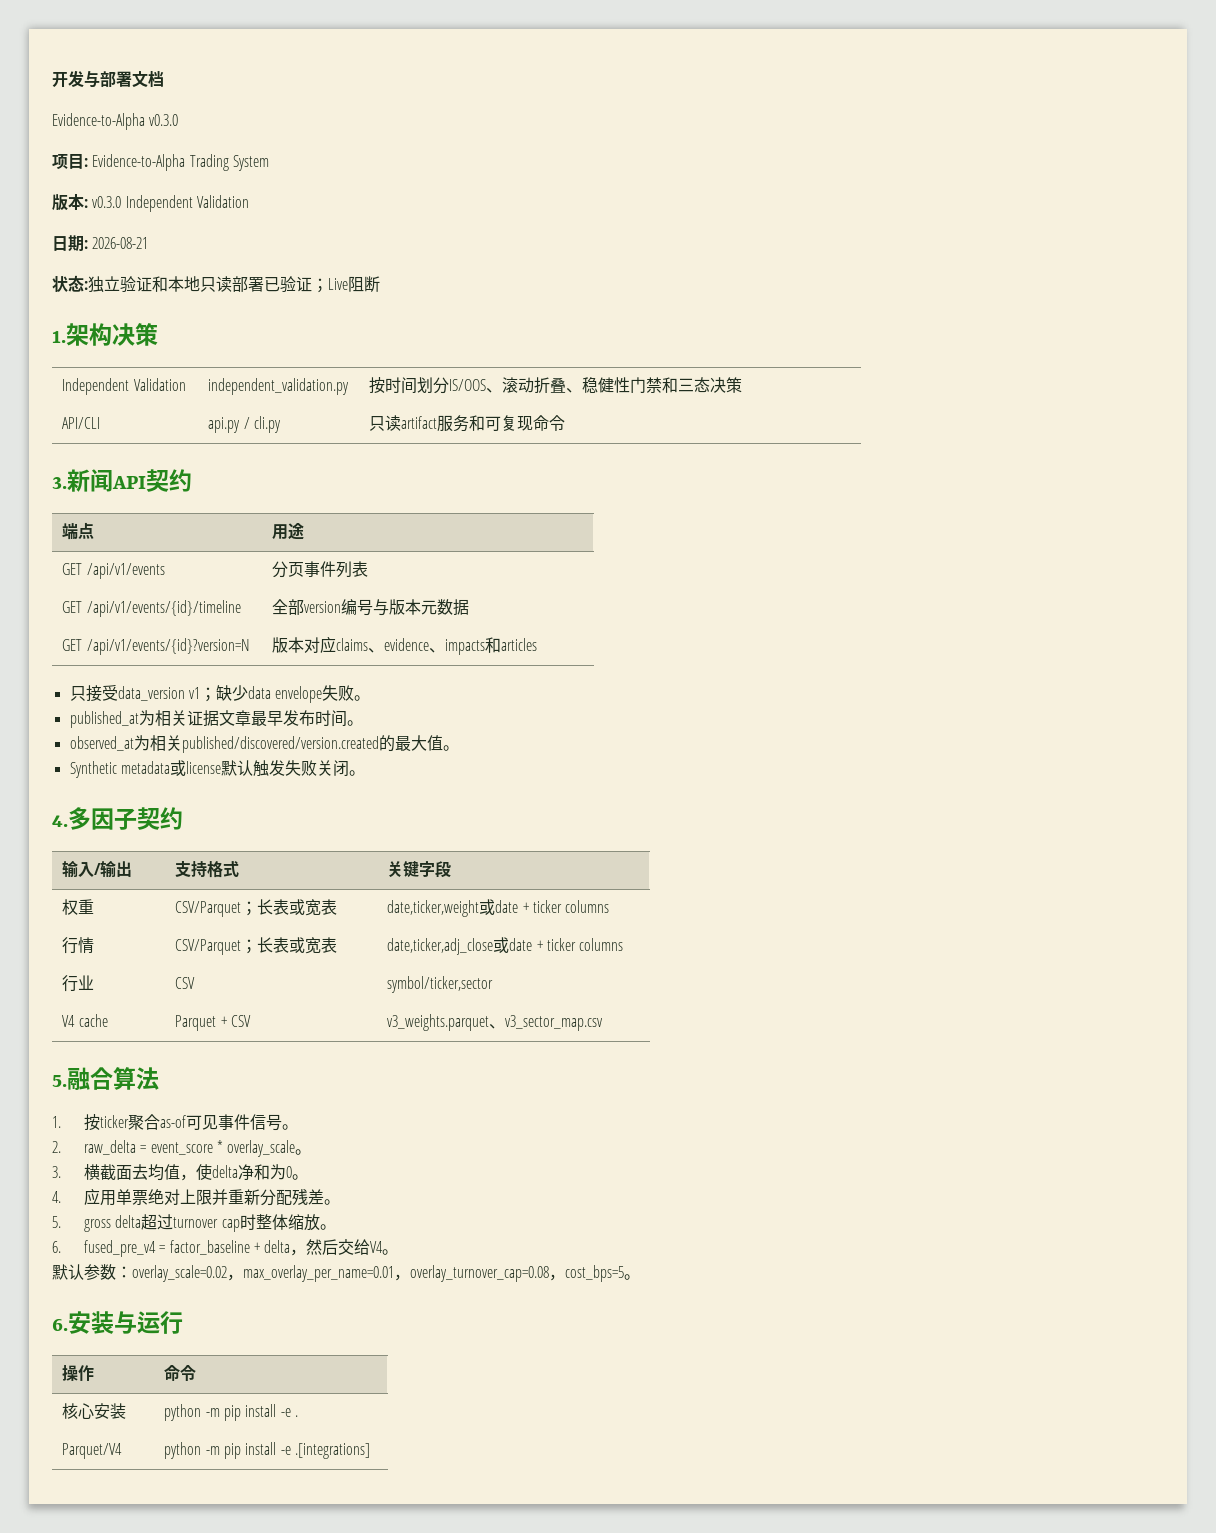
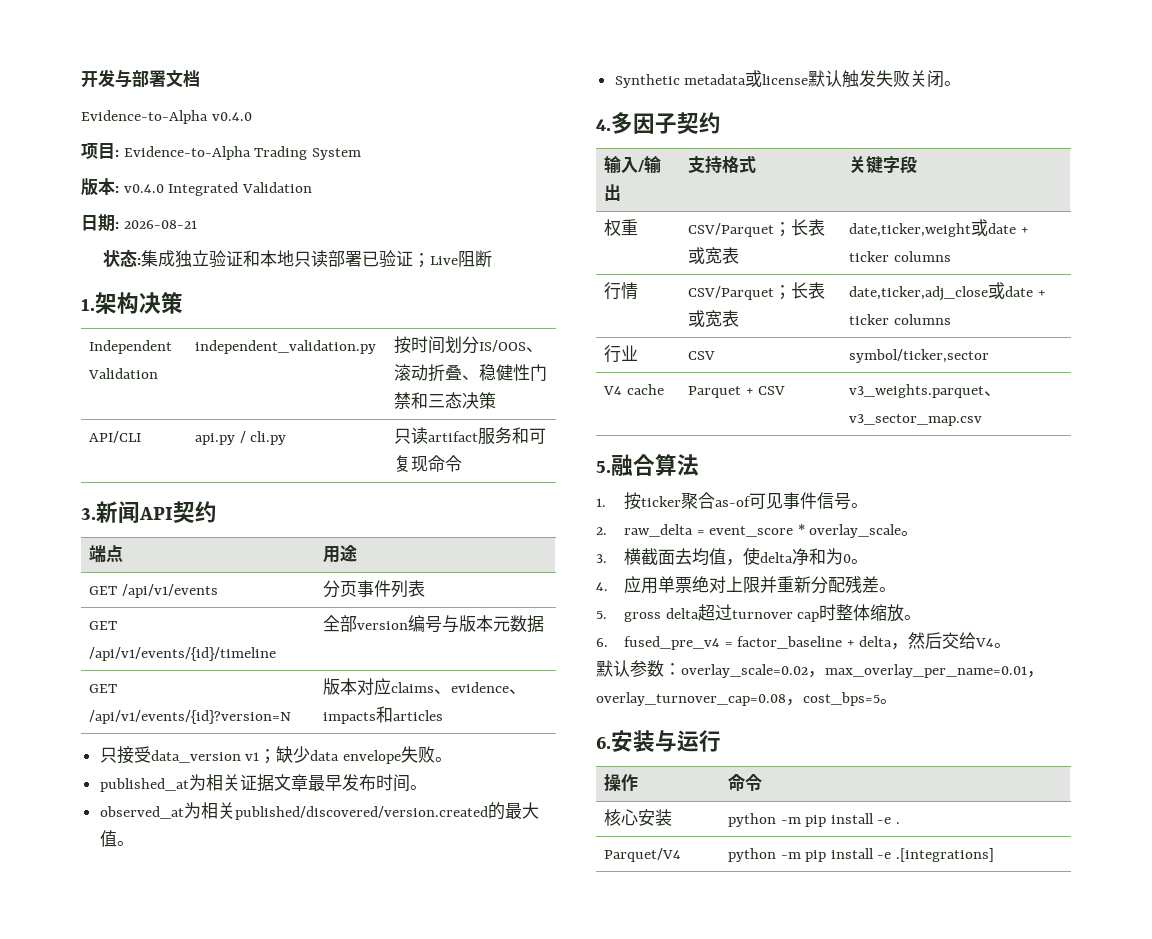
- Evidence-to-Alpha v0.3.0
+ Evidence-to-Alpha v0.4.0
- 版本: v0.3.0 Independent Validation
+ 版本: v0.4.0 Integrated Validation
- 状态:独立验证和本地只读部署已验证；Live阻断
+ 状态:集成独立验证和本地只读部署已验证；Live阻断

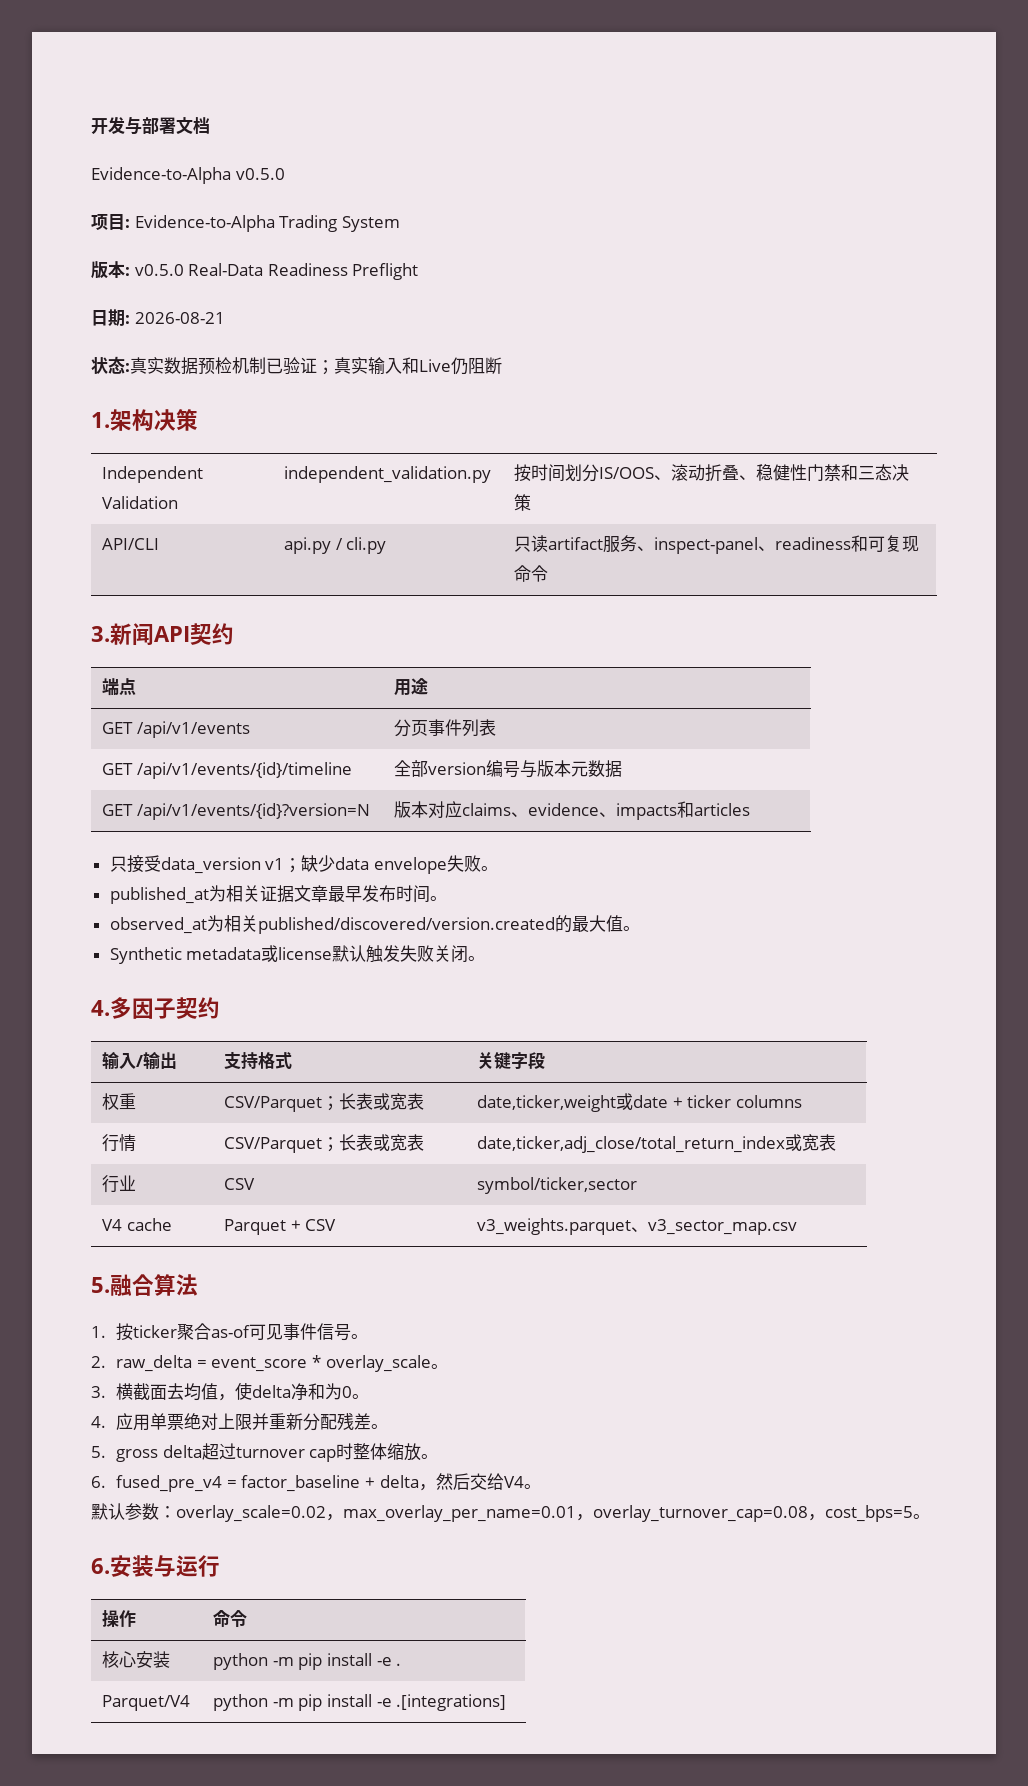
- Evidence-to-Alpha v0.4.0
+ Evidence-to-Alpha v0.5.0
- 版本: v0.4.0 Integrated Validation
+ 版本: v0.5.0 Real-Data Readiness Preflight
- 状态:集成独立验证和本地只读部署已验证；Live阻断
+ 状态:真实数据预检机制已验证；真实输入和Live仍阻断
- API/CLI | api.py / cli.py | 只读artifact服务和可复现命令
+ API/CLI | api.py / cli.py | 只读artifact服务、inspect-panel、readiness和可复现命令
- 行情 | CSV/Parquet；长表或宽表 | date,ticker,adj_close或date + ticker columns
+ 行情 | CSV/Parquet；长表或宽表 | date,ticker,adj_close/total_return_index或宽表

